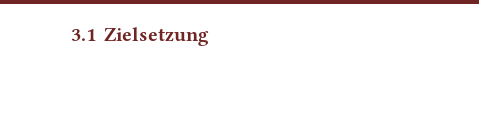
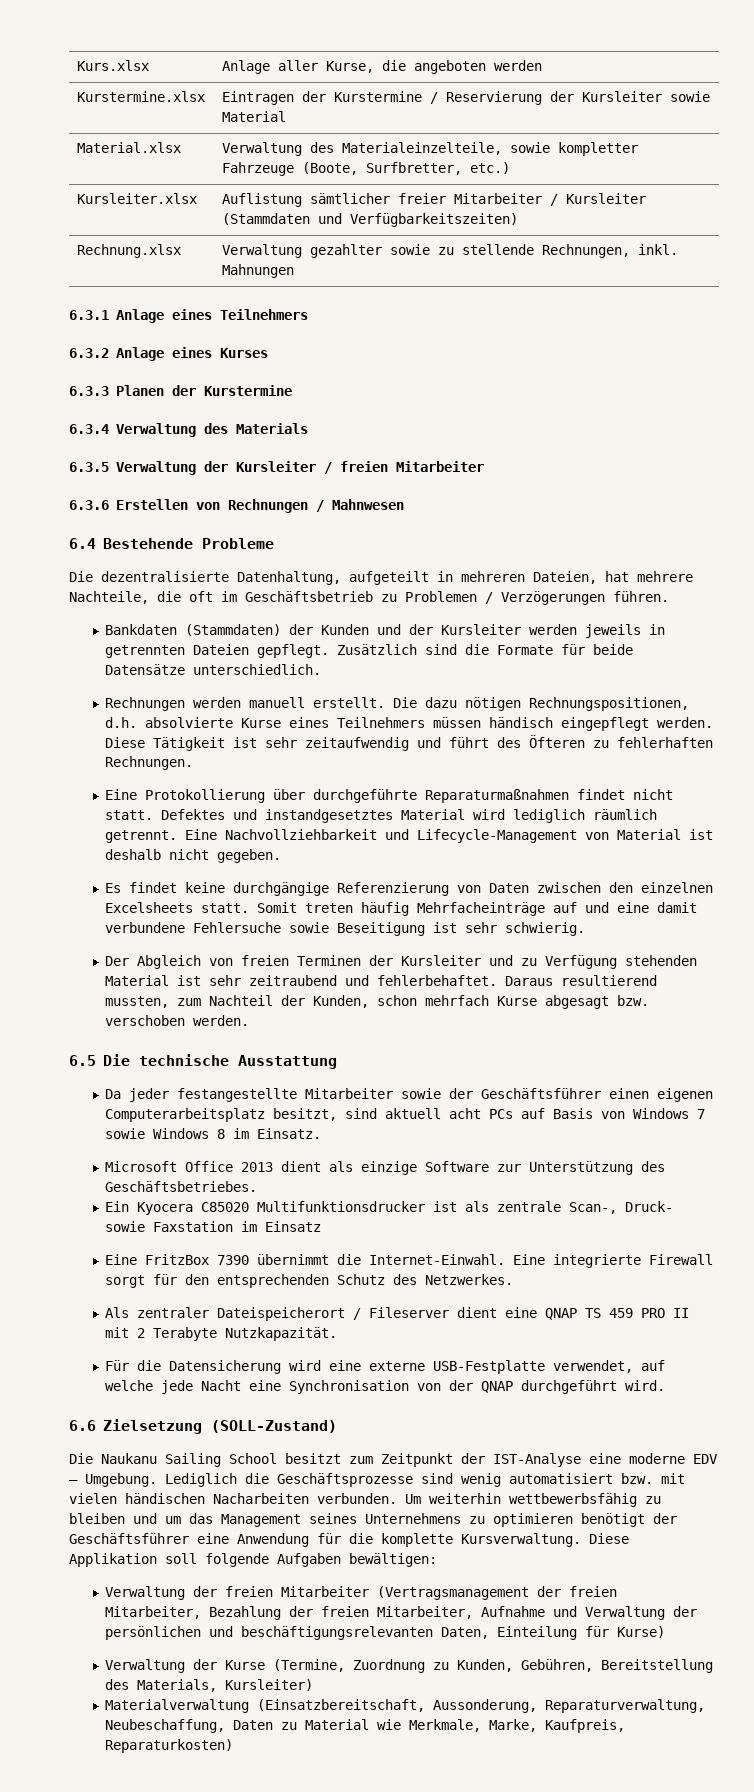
- 3.1 Zielsetzung
+ Kurs.xlsx | Anlage aller Kurse, die angeboten werden
+ Kurstermine.xlsx | Eintragen der Kurstermine / Reservierung der Kursleiter sowie Material
+ Material.xlsx | Verwaltung des Materialeinzelteile, sowie kompletter Fahrzeuge (Boote, Surfbretter, etc.)
+ Kursleiter.xlsx | Auflistung sämtlicher freier Mitarbeiter / Kursleiter (Stammdaten und Verfügbarkeitszeiten)
+ Rechnung.xlsx | Verwaltung gezahlter sowie zu stellende Rechnungen, inkl. Mahnungen
+ 6.3.1 Anlage eines Teilnehmers
+ 6.3.2 Anlage eines Kurses
+ 6.3.3 Planen der Kurstermine
+ 6.3.4 Verwaltung des Materials
+ 6.3.5 Verwaltung der Kursleiter / freien Mitarbeiter
+ 6.3.6 Erstellen von Rechnungen / Mahnwesen
+ 6.4 Bestehende Probleme
+ Die dezentralisierte Datenhaltung, aufgeteilt in mehreren Dateien, hat mehrere Nachteile, die oft im Geschäftsbetrieb zu Problemen / Verzögerungen führen.
+ Bankdaten (Stammdaten) der Kunden und der Kursleiter werden jeweils in getrennten Dateien gepflegt. Zusätzlich sind die Formate für beide Datensätze unterschiedlich.
+ Rechnungen werden manuell erstellt. Die dazu nötigen Rechnungspositionen, d.h. absolvierte Kurse eines Teilnehmers müssen händisch eingepflegt werden. Diese Tätigkeit ist sehr zeitaufwendig und führt des Öfteren zu fehlerhaften Rechnungen.
+ Eine Protokollierung über durchgeführte Reparaturmaßnahmen findet nicht statt. Defektes und instandgesetztes Material wird lediglich räumlich getrennt. Eine Nachvollziehbarkeit und Lifecycle-Management von Material ist deshalb nicht gegeben.
+ Es findet keine durchgängige Referenzierung von Daten zwischen den einzelnen Excelsheets statt. Somit treten häufig Mehrfacheinträge auf und eine damit verbundene Fehlersuche sowie Beseitigung ist sehr schwierig.
+ Der Abgleich von freien Terminen der Kursleiter und zu Verfügung stehenden Material ist sehr zeitraubend und fehlerbehaftet. Daraus resultierend mussten, zum Nachteil der Kunden, schon mehrfach Kurse abgesagt bzw. verschoben werden.
+ 6.5 Die technische Ausstattung
+ Da jeder festangestellte Mitarbeiter sowie der Geschäftsführer einen eigenen Computerarbeitsplatz besitzt, sind aktuell acht PCs auf Basis von Windows 7 sowie Windows 8 im Einsatz.
+ Microsoft Office 2013 dient als einzige Software zur Unterstützung des Geschäftsbetriebes.
+ Ein Kyocera C85020 Multifunktionsdrucker ist als zentrale Scan-, Druck- sowie Faxstation im Einsatz
+ Eine FritzBox 7390 übernimmt die Internet-Einwahl. Eine integrierte Firewall sorgt für den entsprechenden Schutz des Netzwerkes.
+ Als zentraler Dateispeicherort / Fileserver dient eine QNAP TS 459 PRO II mit 2 Terabyte Nutzkapazität.
+ Für die Datensicherung wird eine externe USB-Festplatte verwendet, auf welche jede Nacht eine Synchronisation von der QNAP durchgeführt wird.
+ 6.6 Zielsetzung (SOLL-Zustand)
+ Die Naukanu Sailing School besitzt zum Zeitpunkt der IST-Analyse eine moderne EDV – Umgebung. Lediglich die Geschäftsprozesse sind wenig automatisiert bzw. mit vielen händischen Nacharbeiten verbunden. Um weiterhin wettbewerbsfähig zu bleiben und um das Management seines Unternehmens zu optimieren benötigt der Geschäftsführer eine Anwendung für die komplette Kursverwaltung. Diese Applikation soll folgende Aufgaben bewältigen:
+ Verwaltung der freien Mitarbeiter (Vertragsmanagement der freien Mitarbeiter, Bezahlung der freien Mitarbeiter, Aufnahme und Verwaltung der persönlichen und beschäftigungsrelevanten Daten, Einteilung für Kurse)
+ Verwaltung der Kurse (Termine, Zuordnung zu Kunden, Gebühren, Bereitstellung des Materials, Kursleiter)
+ Materialverwaltung (Einsatzbereitschaft, Aussonderung, Reparaturverwaltung, Neubeschaffung, Daten zu Material wie Merkmale, Marke, Kaufpreis, Reparaturkosten)

